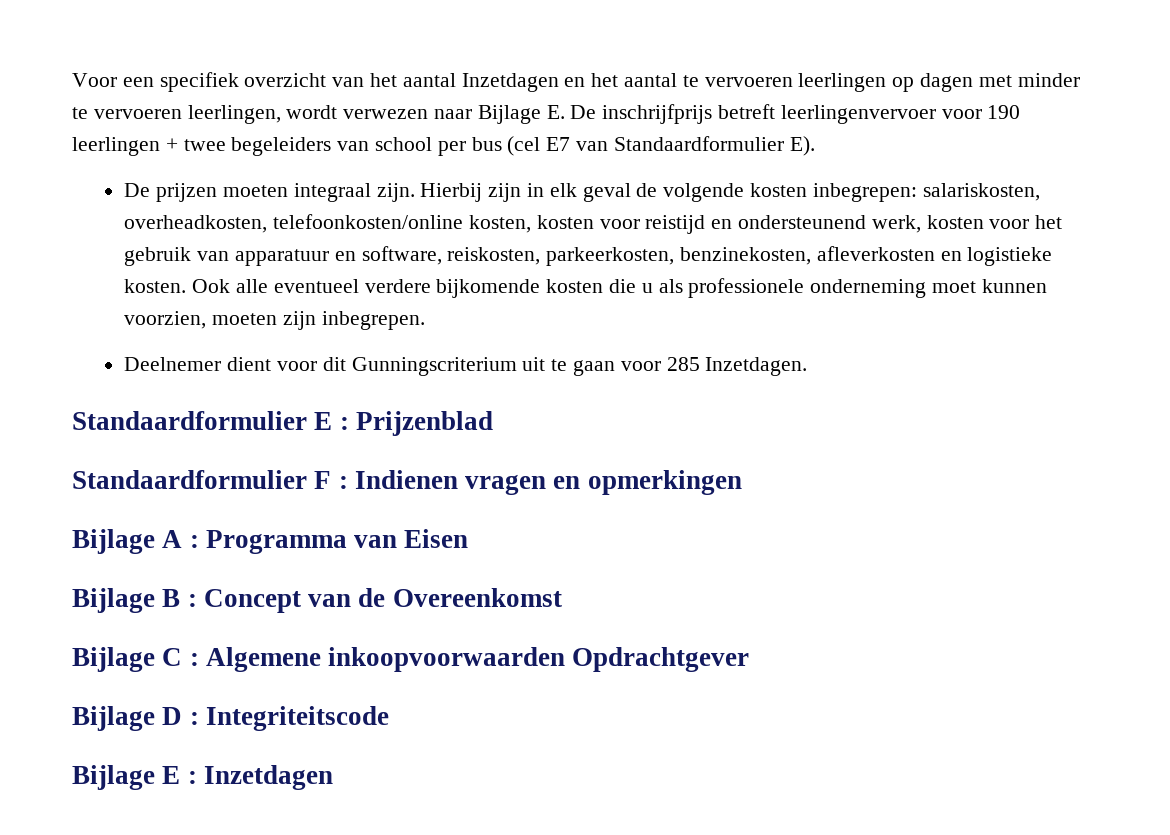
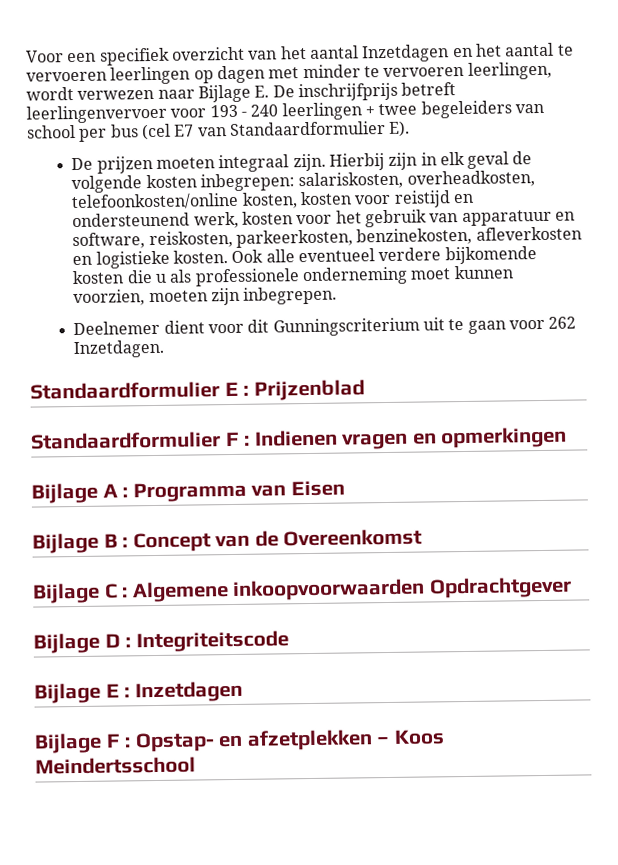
- Voor een specifiek overzicht van het aantal Inzetdagen en het aantal te vervoeren leerlingen op dagen met minder te vervoeren leerlingen, wordt verwezen naar Bijlage E. De inschrijfprijs betreft leerlingenvervoer voor 190 leerlingen + twee begeleiders van school per bus (cel E7 van Standaardformulier E).
+ Voor een specifiek overzicht van het aantal Inzetdagen en het aantal te vervoeren leerlingen op dagen met minder te vervoeren leerlingen, wordt verwezen naar Bijlage E. De inschrijfprijs betreft leerlingenvervoer voor 193 - 240 leerlingen + twee begeleiders van school per bus (cel E7 van Standaardformulier E).
- Deelnemer dient voor dit Gunningscriterium uit te gaan voor 285 Inzetdagen.
+ Deelnemer dient voor dit Gunningscriterium uit te gaan voor 262 Inzetdagen.
+ Bijlage F : Opstap- en afzetplekken – Koos Meindertsschool

